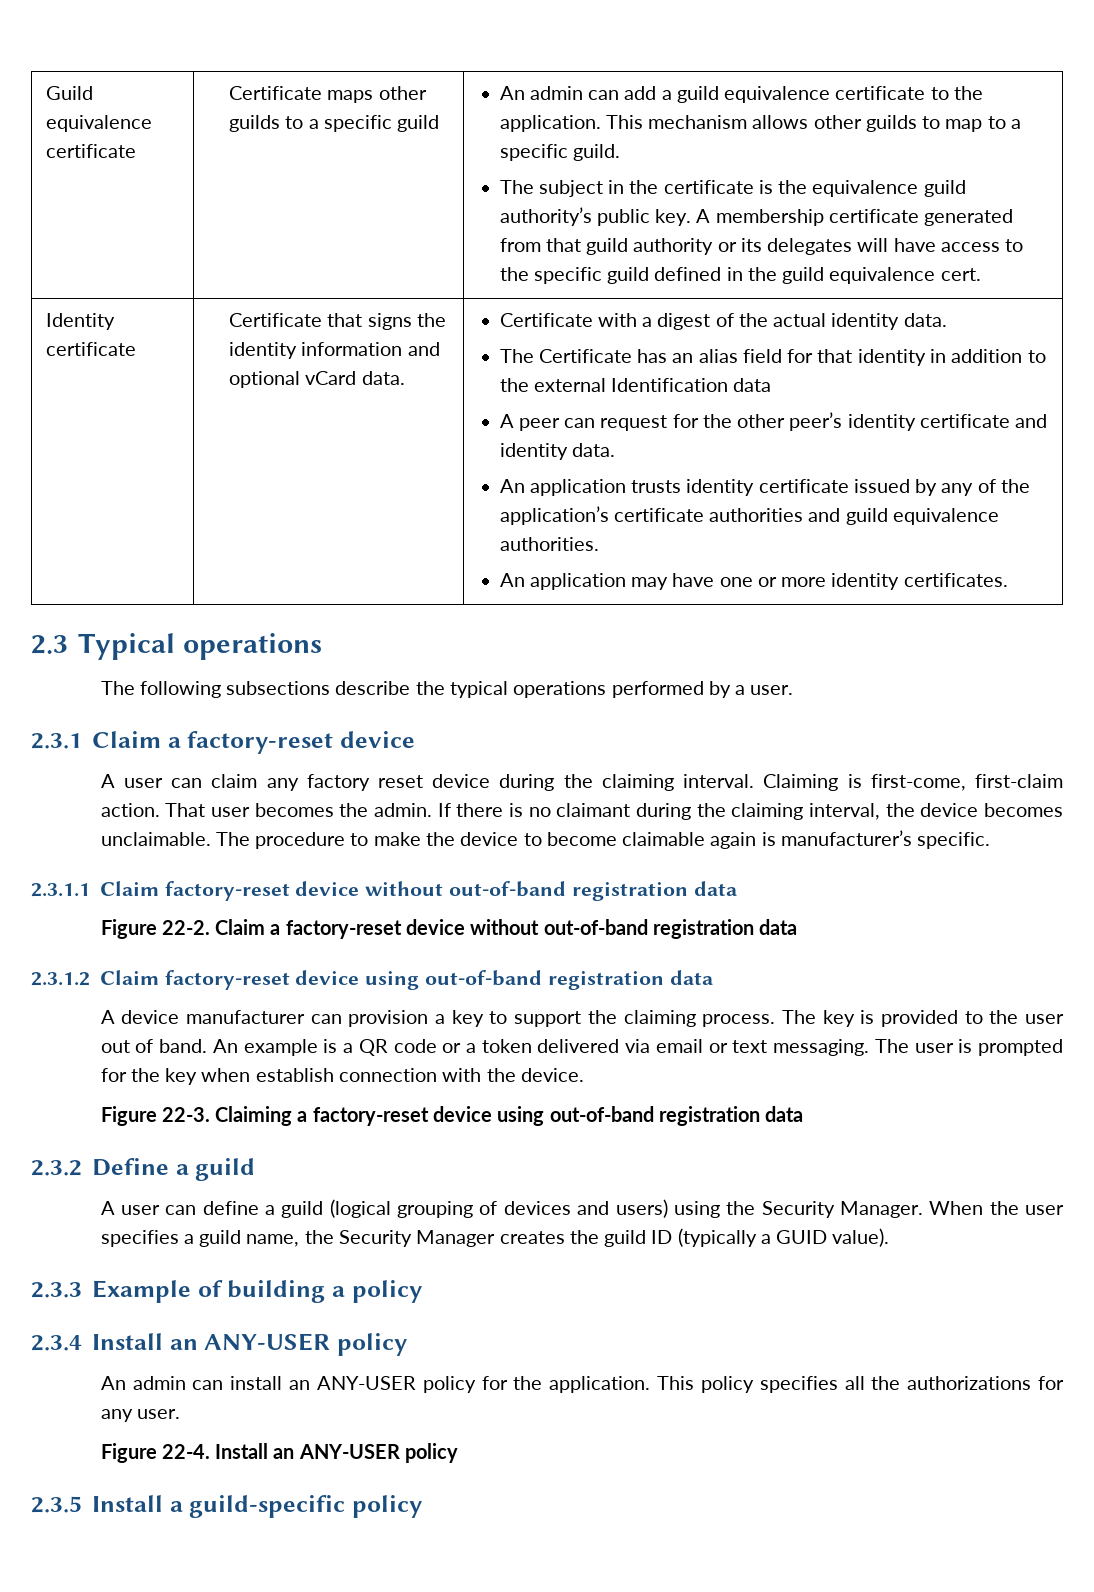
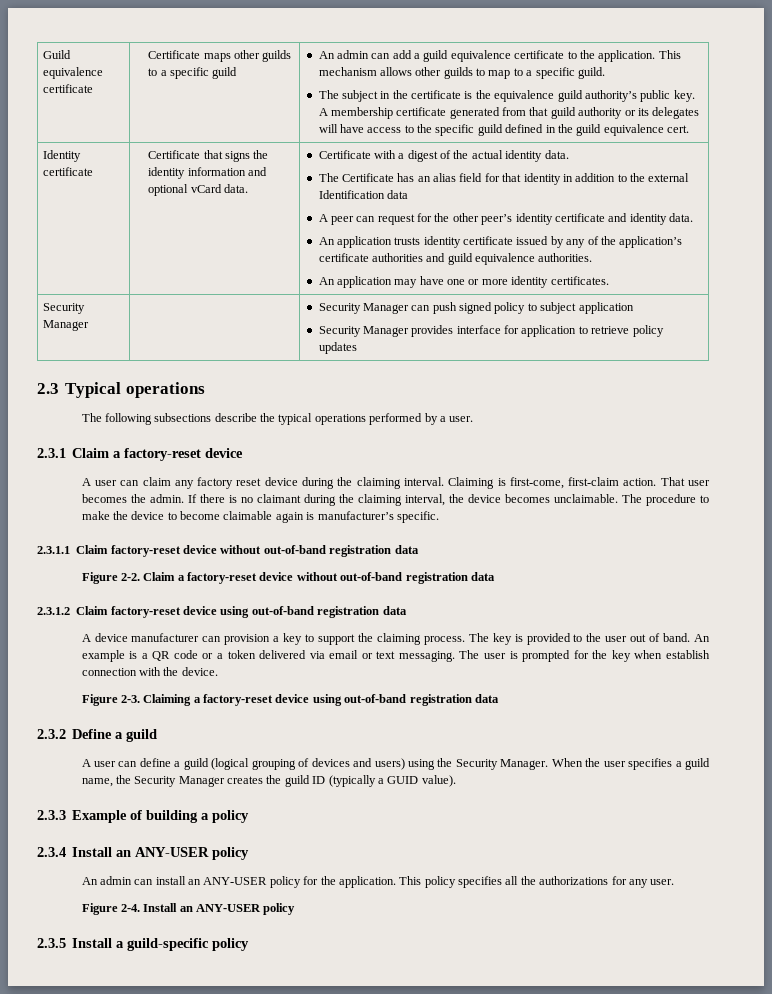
+ Security Manager | | Security Manager can push signed policy to subject application
+ Security Manager provides interface for application to retrieve policy updates
- Figure 22-2.
+ Figure 2-2.
- Figure 22-3.
+ Figure 2-3.
- Figure 22-4.
+ Figure 2-4.

